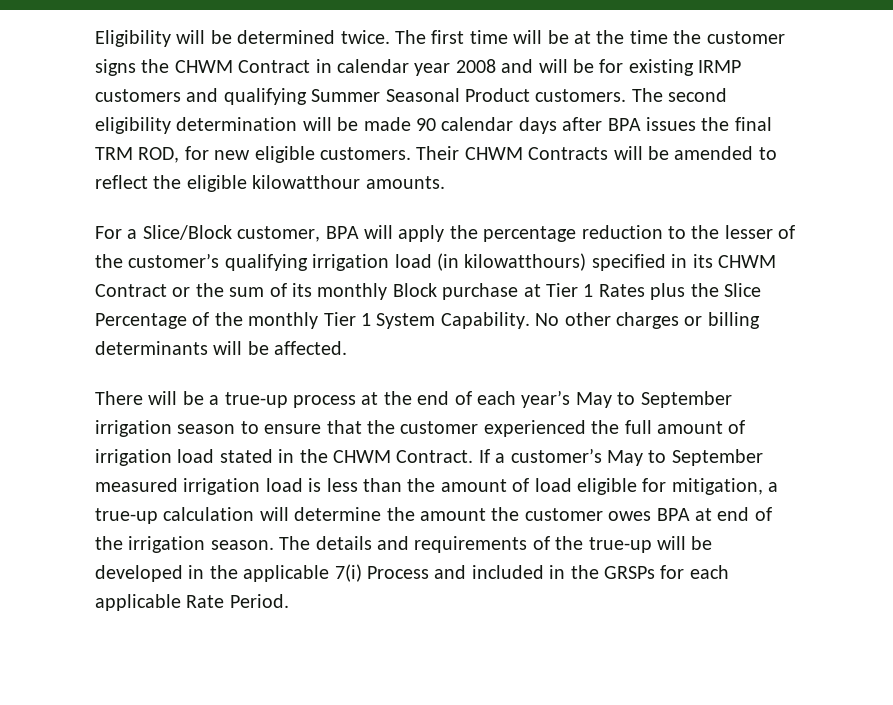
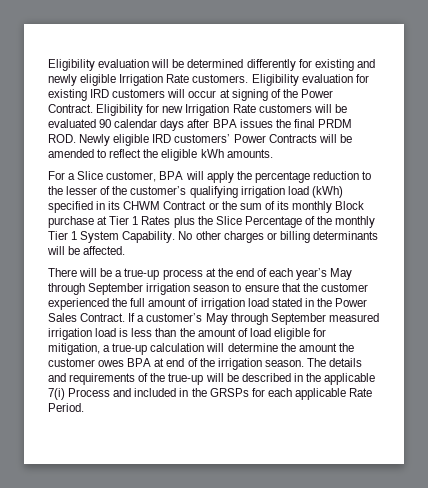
- Eligibility will be determined twice. The first time will be at the time the customer signs the CHWM Contract in calendar year 2008 and will be for existing IRMP customers and qualifying Summer Seasonal Product customers. The second eligibility determination will be made 90 calendar days after BPA issues the final TRM ROD, for new eligible customers. Their CHWM Contracts will be amended to reflect the eligible kilowatthour amounts.
+ Eligibility evaluation will be determined differently for existing and newly eligible Irrigation Rate customers. Eligibility evaluation for existing IRD customers will occur at signing of the Power Contract. Eligibility for new Irrigation Rate customers will be evaluated 90 calendar days after BPA issues the final PRDM ROD. Newly eligible IRD customers’ Power Contracts will be amended to reflect the eligible kWh amounts.
- For a Slice/Block customer, BPA will apply the percentage reduction to the lesser of the customer’s qualifying irrigation load (in kilowatthours) specified in its CHWM Contract or the sum of its monthly Block purchase at Tier 1 Rates plus the Slice Percentage of the monthly Tier 1 System Capability.
+ For a Slice customer, BPA will apply the percentage reduction to the lesser of the customer’s qualifying irrigation load (kWh) specified in its CHWM Contract or the sum of its monthly Block purchase at Tier 1 Rates plus the Slice Percentage of the monthly Tier 1 System Capability.
- There will be a true-up process at the end of each year’s May to September irrigation season to ensure that the customer experienced the full amount of irrigation load stated in the CHWM Contract.
+ There will be a true-up process at the end of each year’s May through September irrigation season to ensure that the customer experienced the full amount of irrigation load stated in the Power Sales Contract.
- If a customer’s May to September measured irrigation load is less than the amount of load eligible for mitigation, a true-up calculation will determine the amount the customer owes BPA at end of the irrigation season.
+ If a customer’s May through September measured irrigation load is less than the amount of load eligible for mitigation, a true-up calculation will determine the amount the customer owes BPA at end of the irrigation season.
- The details and requirements of the true-up will be developed in the applicable 7(i) Process and included in the GRSPs for each applicable Rate Period.
+ The details and requirements of the true-up will be described in the applicable 7(i) Process and included in the GRSPs for each applicable Rate Period.

